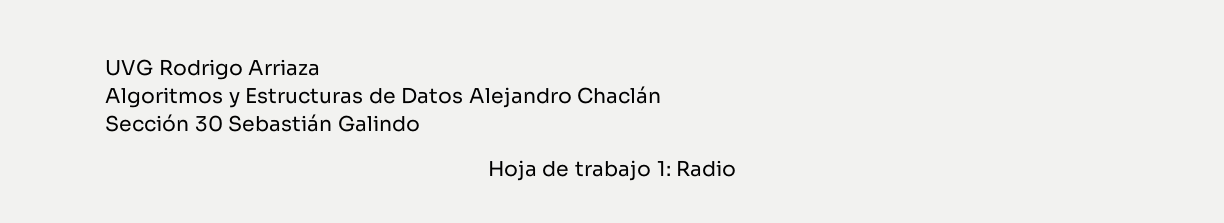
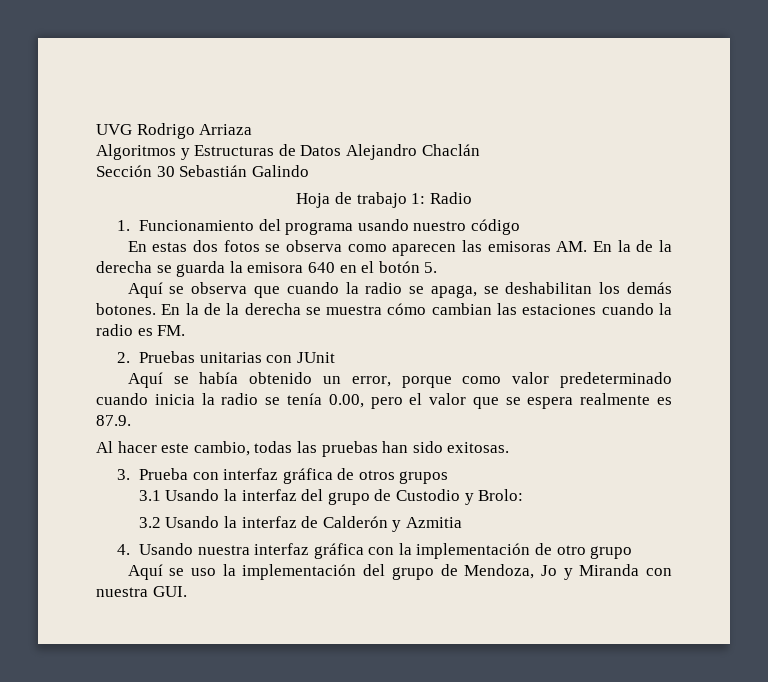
+ 1. Funcionamiento del programa usando nuestro código
+ En estas dos fotos se observa como aparecen las emisoras AM. En la de la derecha se guarda la emisora 640 en el botón 5.
+ Aquí se observa que cuando la radio se apaga, se deshabilitan los demás botones. En la de la derecha se muestra cómo cambian las estaciones cuando la radio es FM.
+ 2. Pruebas unitarias con JUnit
+ Aquí se había obtenido un error, porque como valor predeterminado cuando inicia la radio se tenía 0.00, pero el valor que se espera realmente es 87.9.
+ Al hacer este cambio, todas las pruebas han sido exitosas.
+ 3. Prueba con interfaz gráfica de otros grupos
+ 3.1 Usando la interfaz del grupo de Custodio y Brolo:
+ 3.2 Usando la interfaz de Calderón y Azmitia
+ 4. Usando nuestra interfaz gráfica con la implementación de otro grupo
+ Aquí se uso la implementación del grupo de Mendoza, Jo y Miranda con nuestra GUI.

